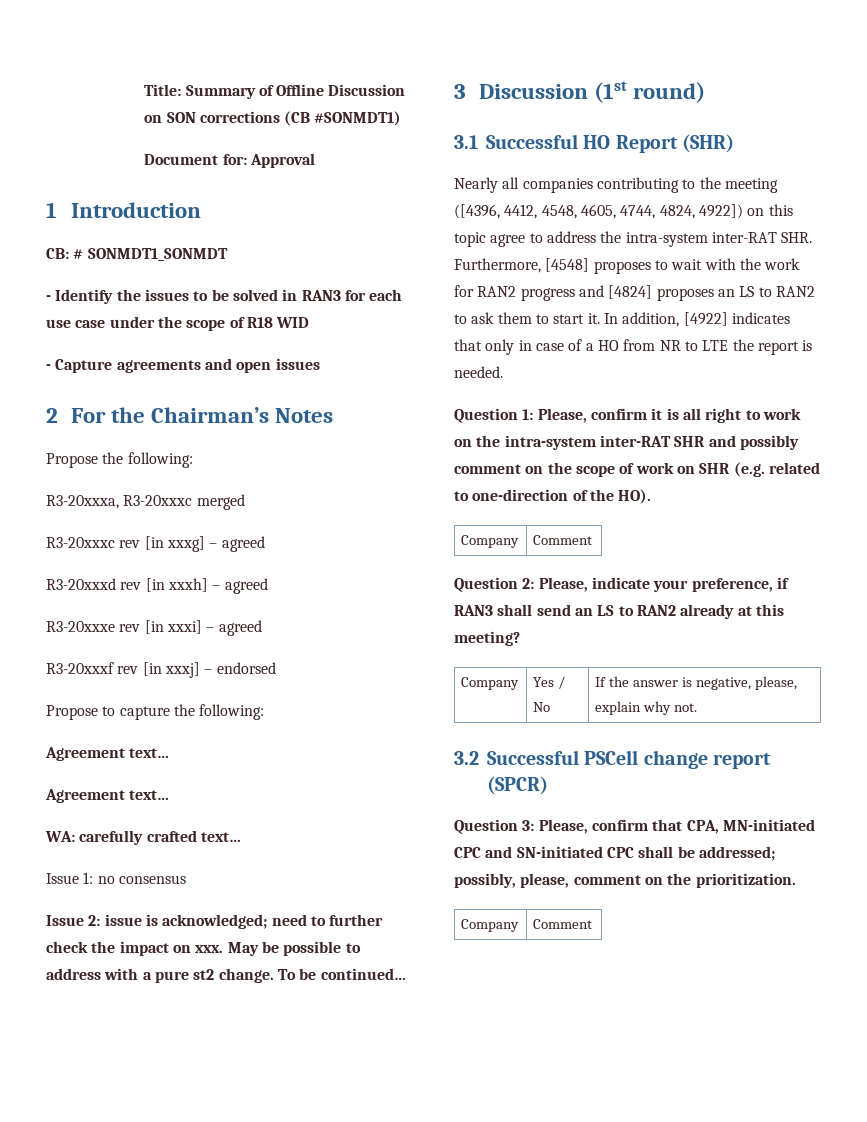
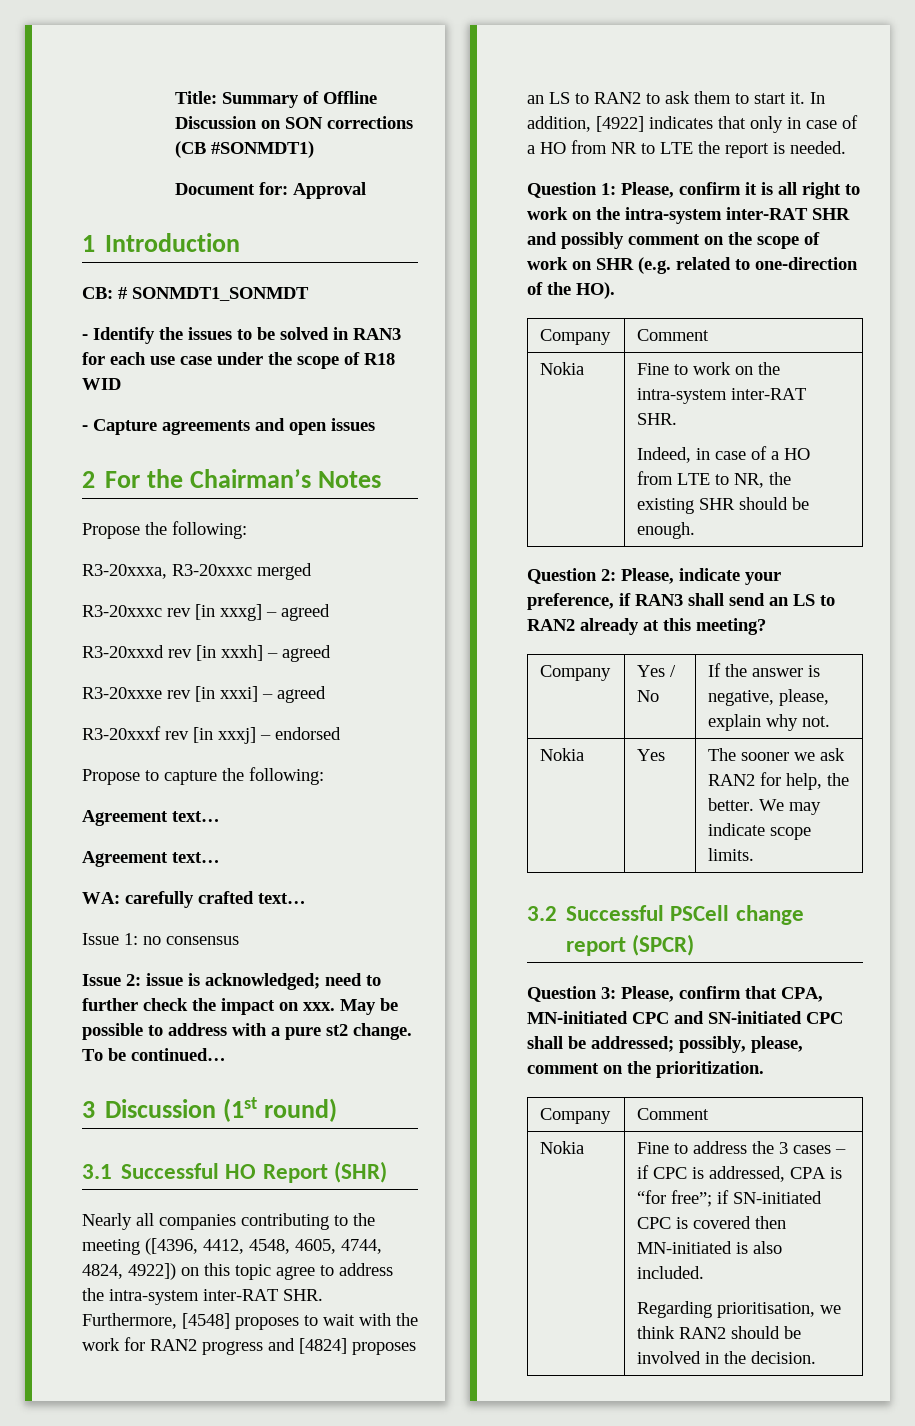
+ Nokia | Fine to work on the intra-system inter-RAT SHR.
+ Indeed, in case of a HO from LTE to NR, the existing SHR should be enough.
+ Nokia | Yes | The sooner we ask RAN2 for help, the better. We may indicate scope limits.
+ Nokia | Fine to address the 3 cases – if CPC is addressed, CPA is “for free”; if SN-initiated CPC is covered then MN-initiated is also included.
+ Regarding prioritisation, we think RAN2 should be involved in the decision.

